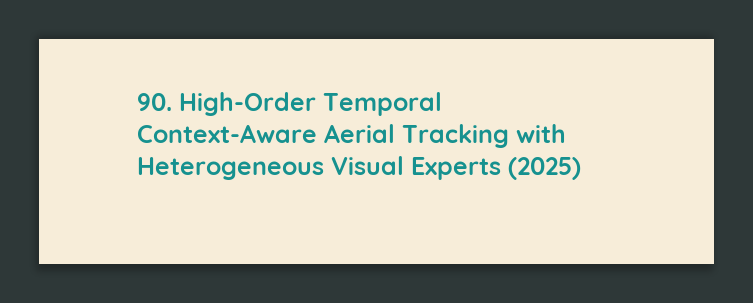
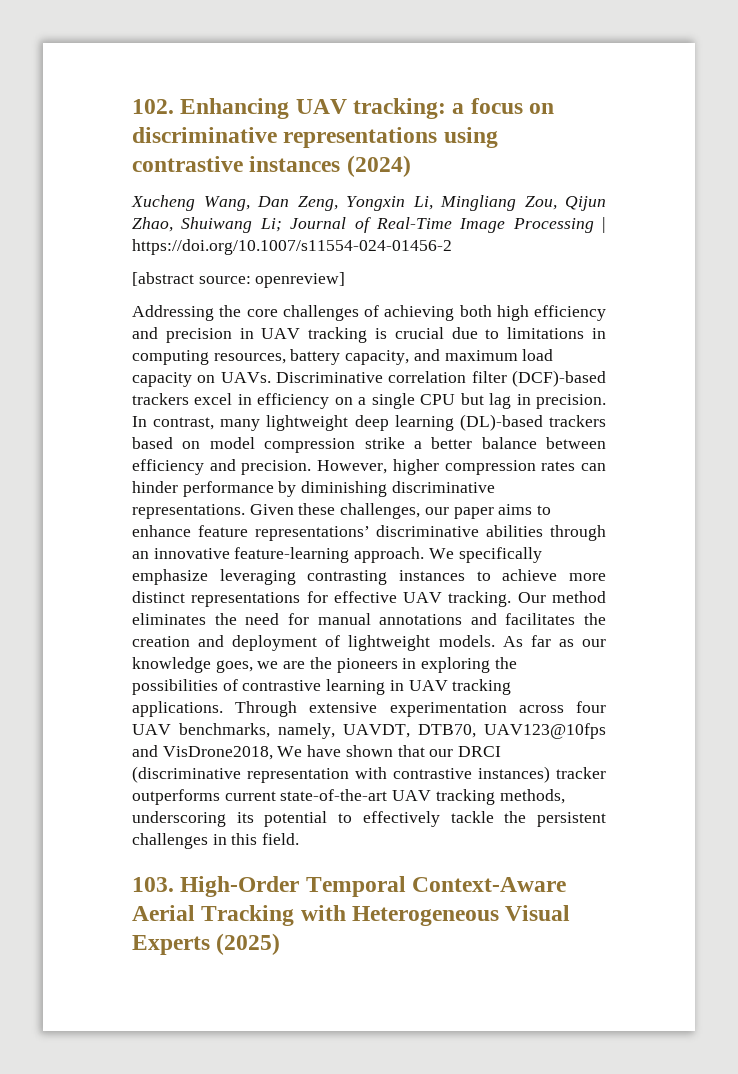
- 90. High-Order Temporal Context-Aware Aerial Tracking with Heterogeneous Visual Experts (2025)
+ 102. Enhancing UAV tracking: a focus on discriminative representations using contrastive instances (2024)
+ Xucheng Wang, Dan Zeng, Yongxin Li, Mingliang Zou, Qijun Zhao, Shuiwang Li; Journal of Real-Time Image Processing | https://doi.org/10.1007/s11554-024-01456-2
+ [abstract source: openreview]
+ Addressing the core challenges of achieving both high efficiency and precision in UAV tracking is crucial due to limitations in computing resources, battery capacity, and maximum load capacity on UAVs. Discriminative correlation filter (DCF)-based trackers excel in efficiency on a single CPU but lag in precision. In contrast, many lightweight deep learning (DL)-based trackers based on model compression strike a better balance between efficiency and precision. However, higher compression rates can hinder performance by diminishing discriminative representations. Given these challenges, our paper aims to enhance feature representations’ discriminative abilities through an innovative feature-learning approach. We specifically emphasize leveraging contrasting instances to achieve more distinct representations for effective UAV tracking. Our method eliminates the need for manual annotations and facilitates the creation and deployment of lightweight models. As far as our knowledge goes, we are the pioneers in exploring the possibilities of contrastive learning in UAV tracking applications. Through extensive experimentation across four UAV benchmarks, namely, UAVDT, DTB70, UAV123@10fps and VisDrone2018, We have shown that our DRCI (discriminative representation with contrastive instances) tracker outperforms current state-of-the-art UAV tracking methods, underscoring its potential to effectively tackle the persistent challenges in this field.
+ 103. High-Order Temporal Context-Aware Aerial Tracking with Heterogeneous Visual Experts (2025)

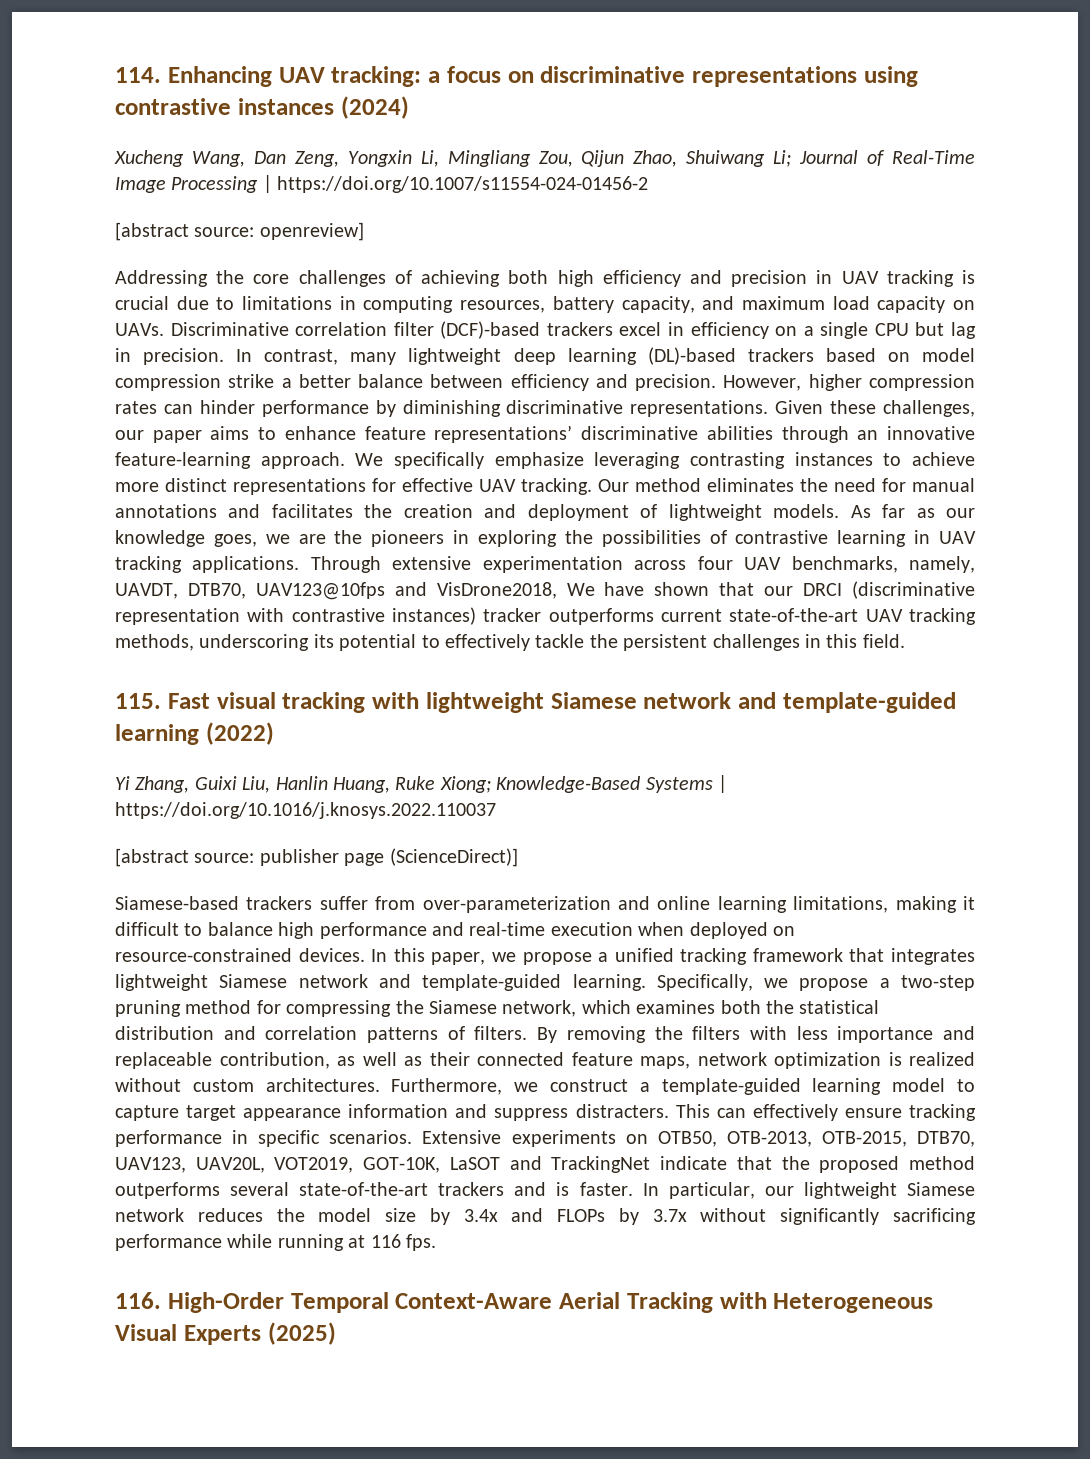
- 102. Enhancing UAV tracking: a focus on discriminative representations using contrastive instances (2024)
+ 114. Enhancing UAV tracking: a focus on discriminative representations using contrastive instances (2024)
- 103. High-Order Temporal Context-Aware Aerial Tracking with Heterogeneous Visual Experts (2025)
+ 115. Fast visual tracking with lightweight Siamese network and template-guided learning (2022)
+ Yi Zhang, Guixi Liu, Hanlin Huang, Ruke Xiong; Knowledge-Based Systems | https://doi.org/10.1016/j.knosys.2022.110037
+ [abstract source: publisher page (ScienceDirect)]
+ Siamese-based trackers suffer from over-parameterization and online learning limitations, making it difficult to balance high performance and real-time execution when deployed on resource-constrained devices. In this paper, we propose a unified tracking framework that integrates lightweight Siamese network and template-guided learning. Specifically, we propose a two-step pruning method for compressing the Siamese network, which examines both the statistical distribution and correlation patterns of filters. By removing the filters with less importance and replaceable contribution, as well as their connected feature maps, network optimization is realized without custom architectures. Furthermore, we construct a template-guided learning model to capture target appearance information and suppress distracters. This can effectively ensure tracking performance in specific scenarios. Extensive experiments on OTB50, OTB-2013, OTB-2015, DTB70, UAV123, UAV20L, VOT2019, GOT-10K, LaSOT and TrackingNet indicate that the proposed method outperforms several state-of-the-art trackers and is faster. In particular, our lightweight Siamese network reduces the model size by 3.4x and FLOPs by 3.7x without significantly sacrificing performance while running at 116 fps.
+ 116. High-Order Temporal Context-Aware Aerial Tracking with Heterogeneous Visual Experts (2025)

